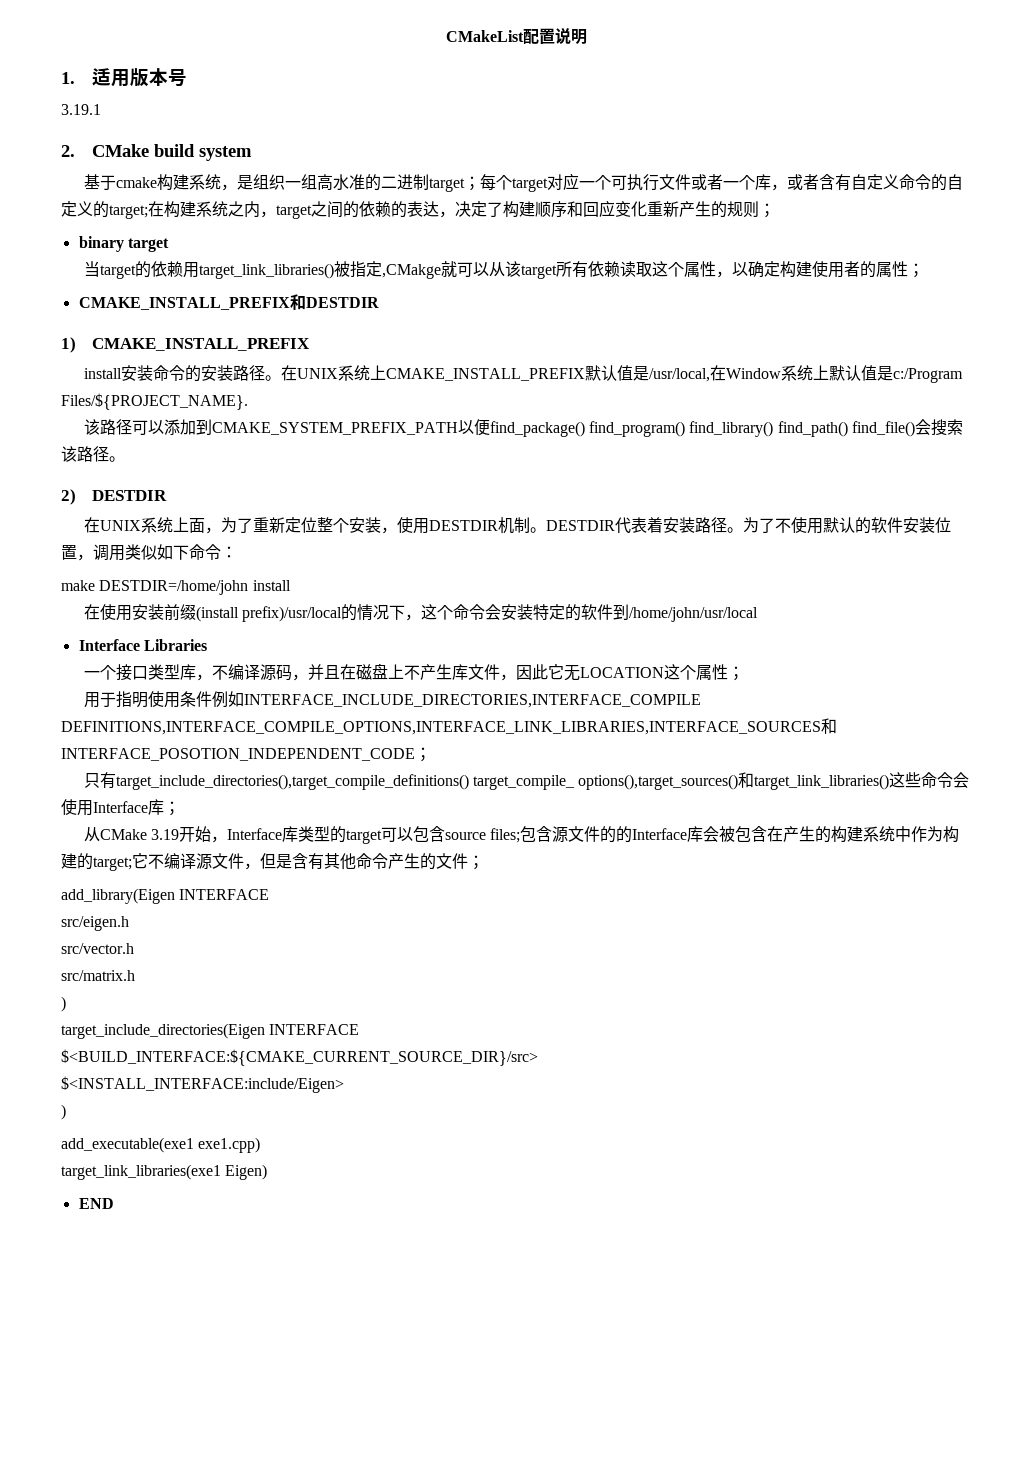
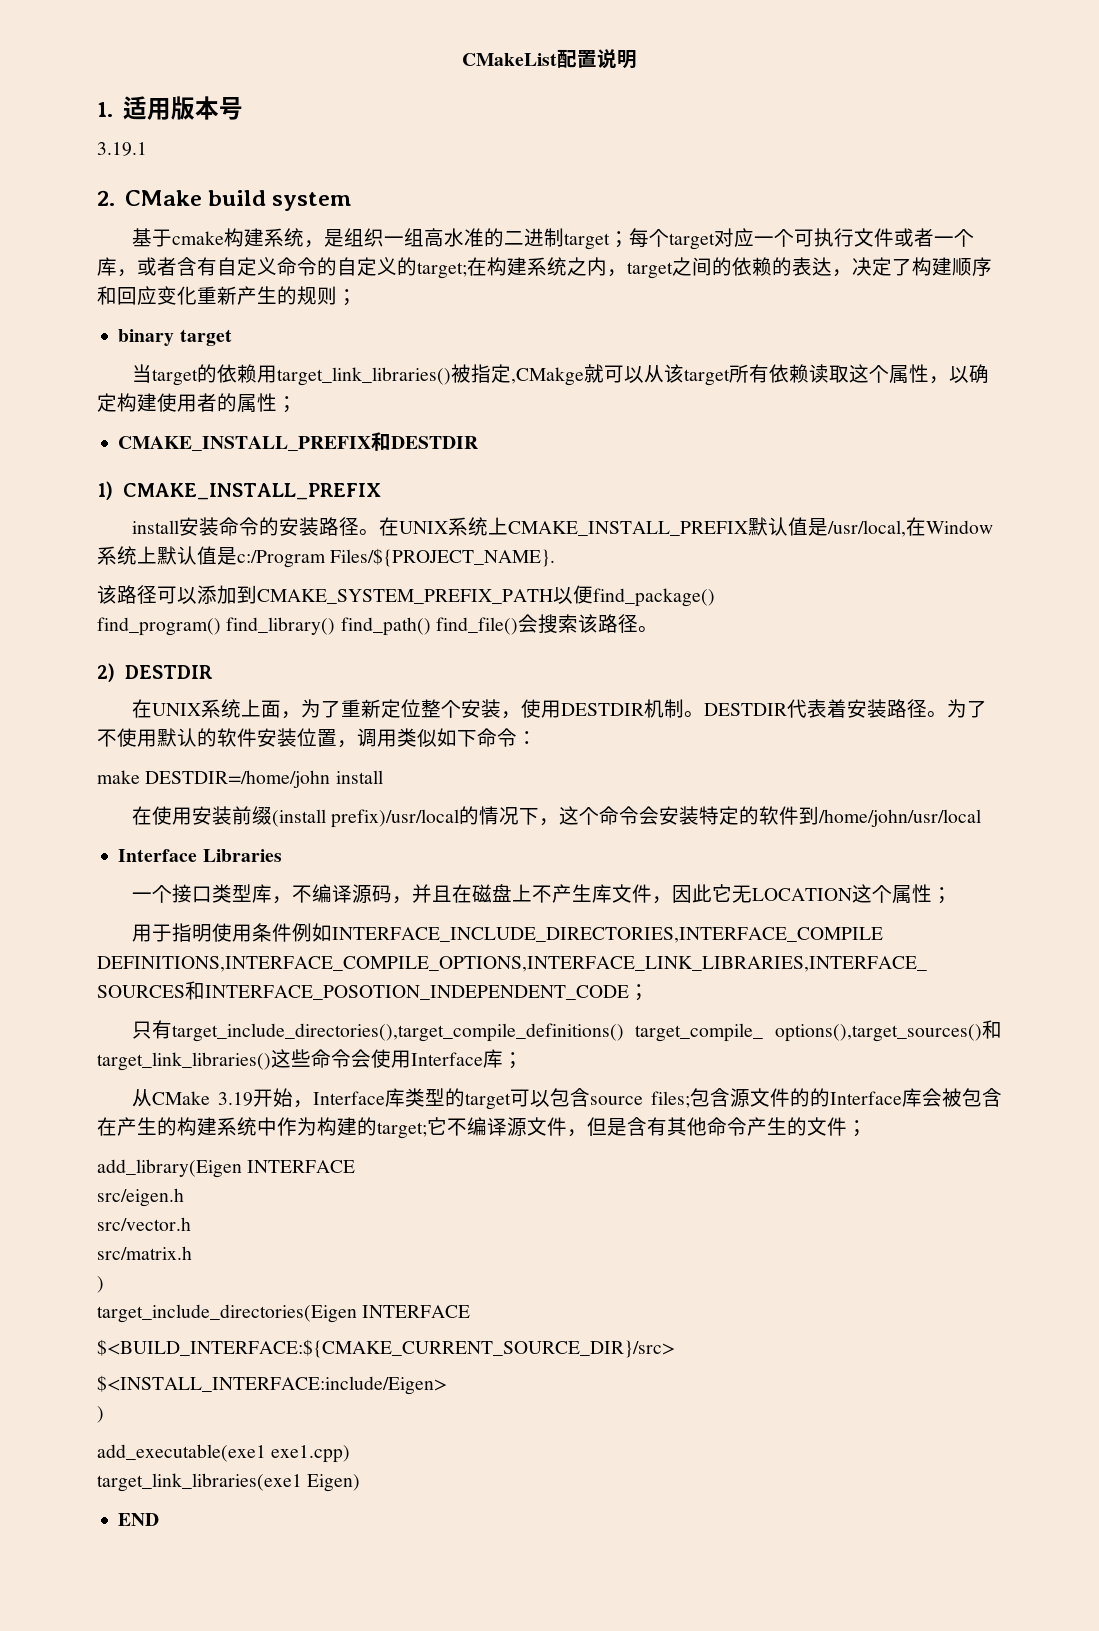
- 该路径可以添加到CMAKE_SYSTEM_PREFIX_PATH以便find_package() find_program() find_library() find_path() find_file()会搜索该路径。
+ 该路径可以添加到CMAKE_SYSTEM_PREFIX_PATH以便find_package()
+ find_program() find_library() find_path() find_file()会搜索该路径。

